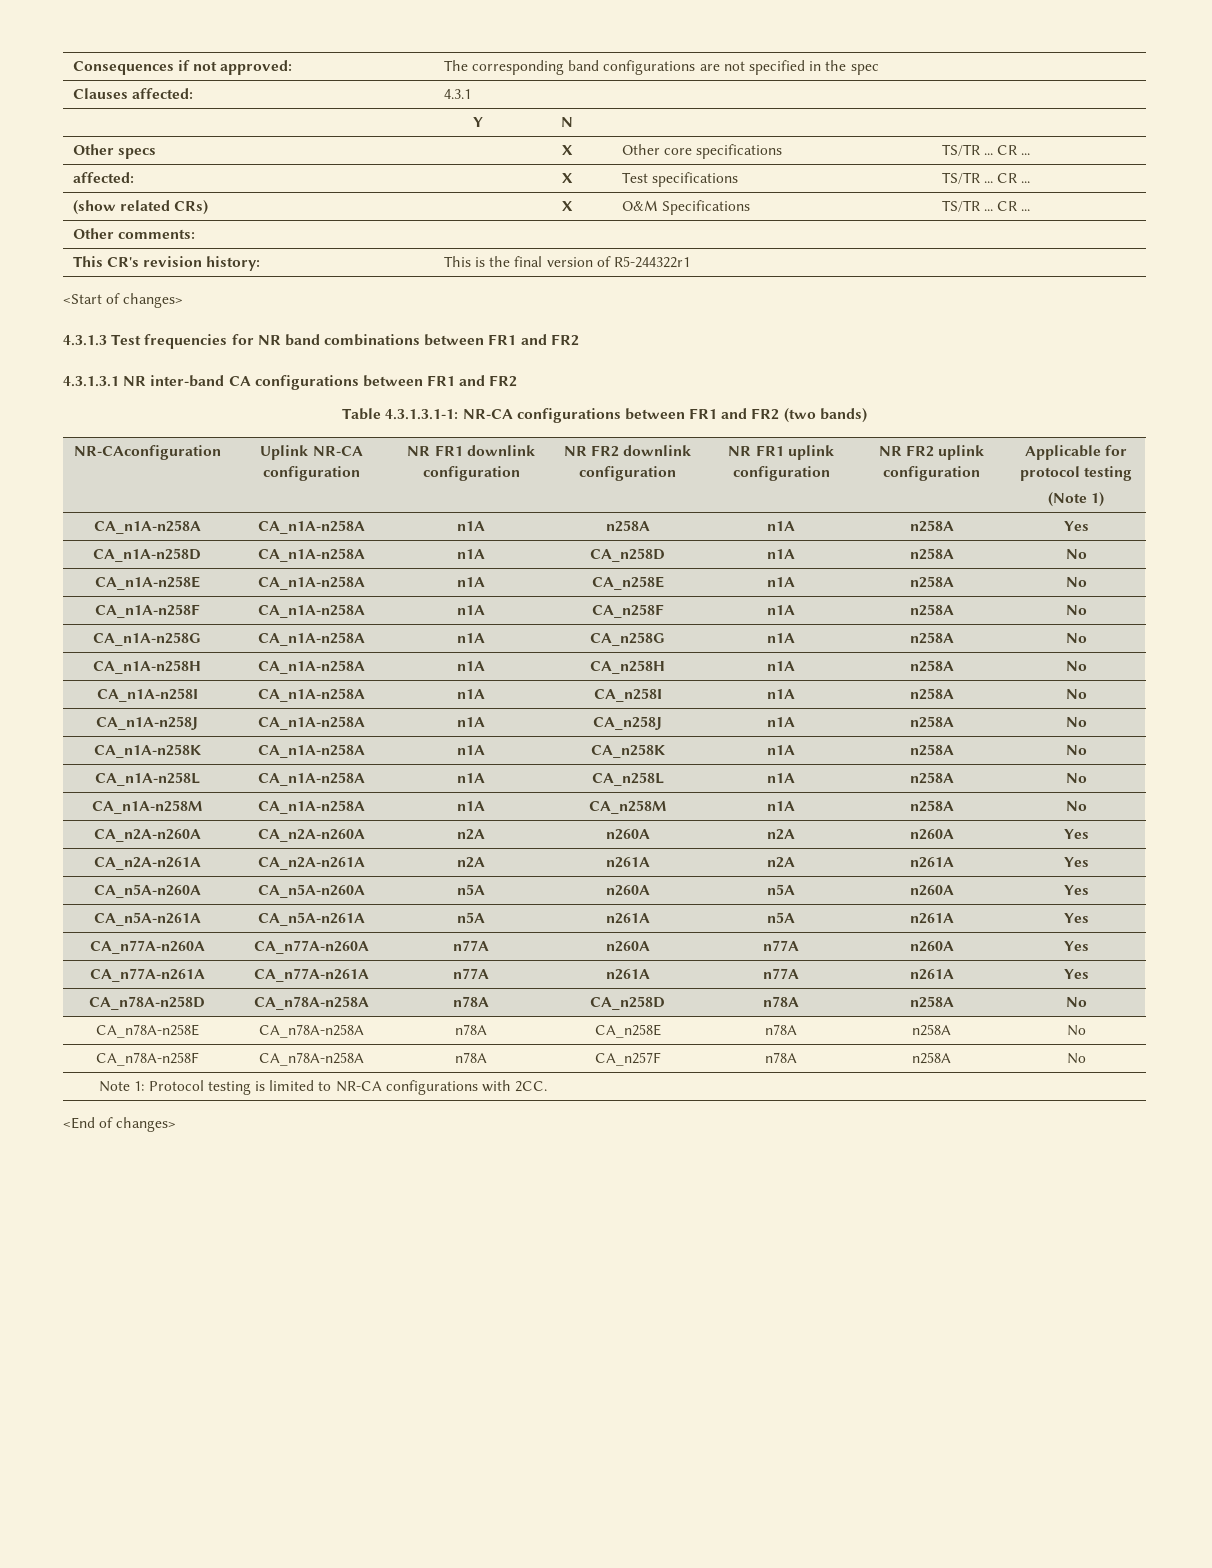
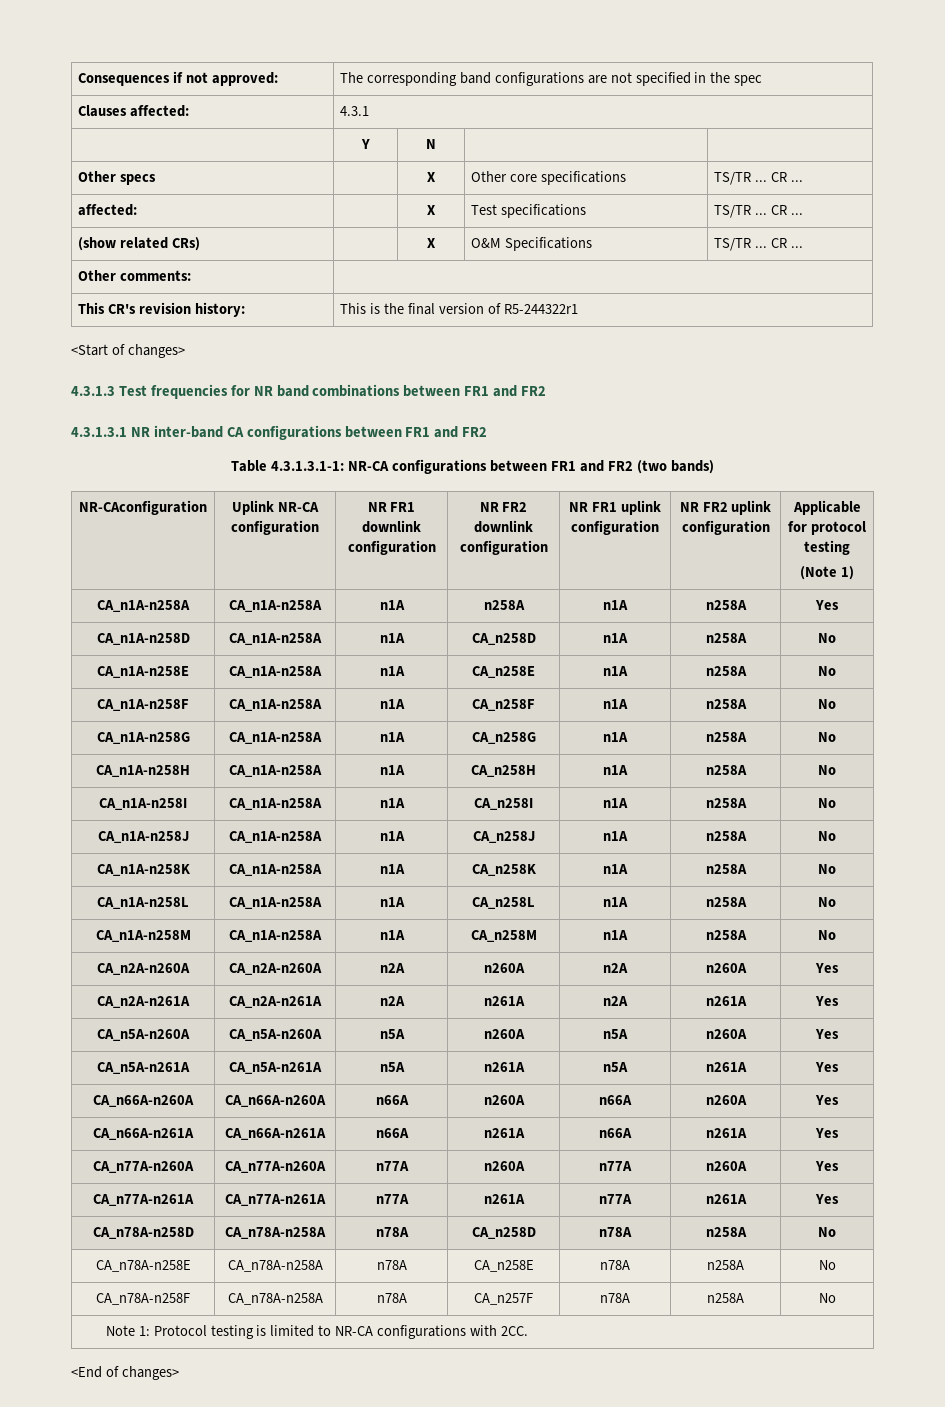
+ CA_n66A-n260A | CA_n66A-n260A | n66A | n260A | n66A | n260A | Yes
+ CA_n66A-n261A | CA_n66A-n261A | n66A | n261A | n66A | n261A | Yes

